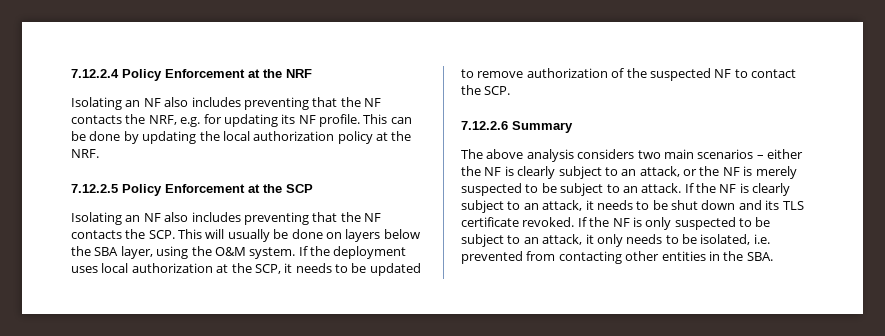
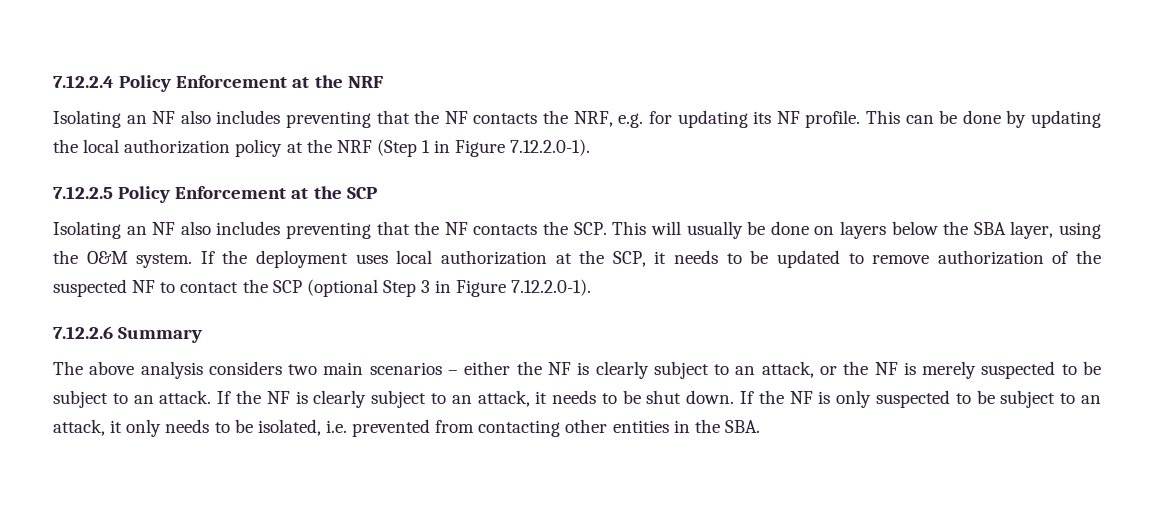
- This can be done by updating the local authorization policy at the NRF.
+ This can be done by updating the local authorization policy at the NRF (Step 1 in Figure 7.12.2.0-1).
- If the deployment uses local authorization at the SCP, it needs to be updated to remove authorization of the suspected NF to contact the SCP.
+ If the deployment uses local authorization at the SCP, it needs to be updated to remove authorization of the suspected NF to contact the SCP (optional Step 3 in Figure 7.12.2.0-1).
- If the NF is clearly subject to an attack, it needs to be shut down and its TLS certificate revoked.
+ If the NF is clearly subject to an attack, it needs to be shut down.

